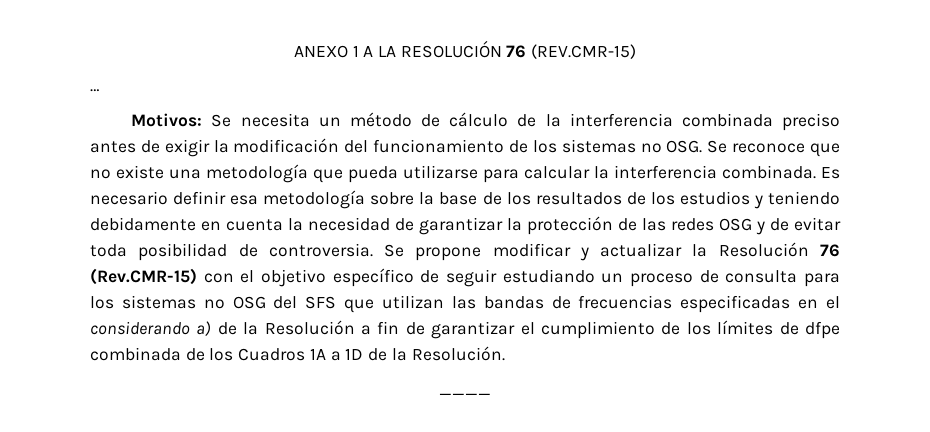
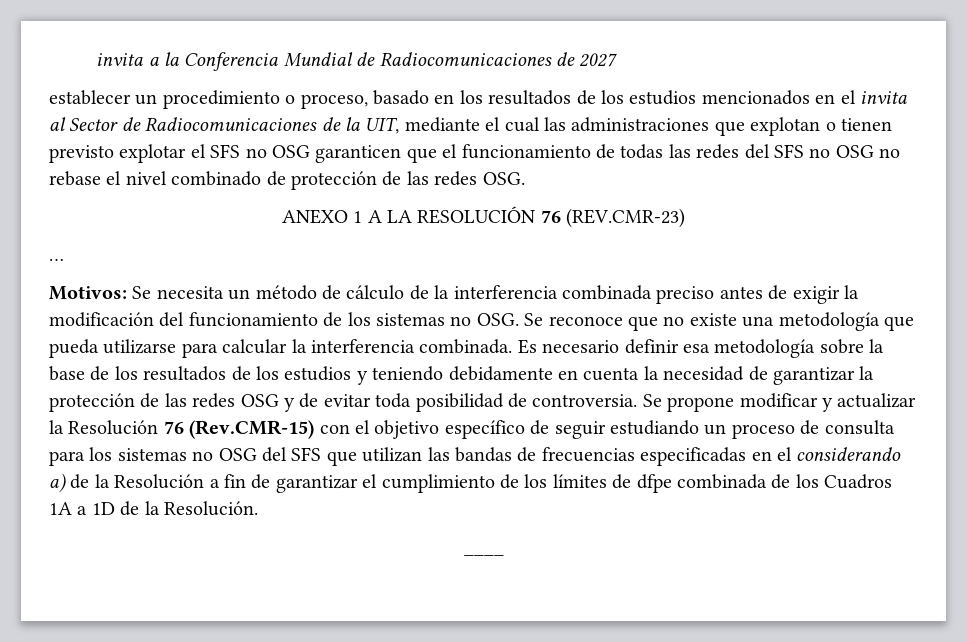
+ invita a la Conferencia Mundial de Radiocomunicaciones de 2027
+ establecer un procedimiento o proceso, basado en los resultados de los estudios mencionados en el invita al Sector de Radiocomunicaciones de la UIT, mediante el cual las administraciones que explotan o tienen previsto explotar el SFS no OSG garanticen que el funcionamiento de todas las redes del SFS no OSG no rebase el nivel combinado de protección de las redes OSG.
- ANEXO 1 A LA RESOLUCIÓN 76 (REV.CMR-15)
+ ANEXO 1 A LA RESOLUCIÓN 76 (REV.CMR-23)

